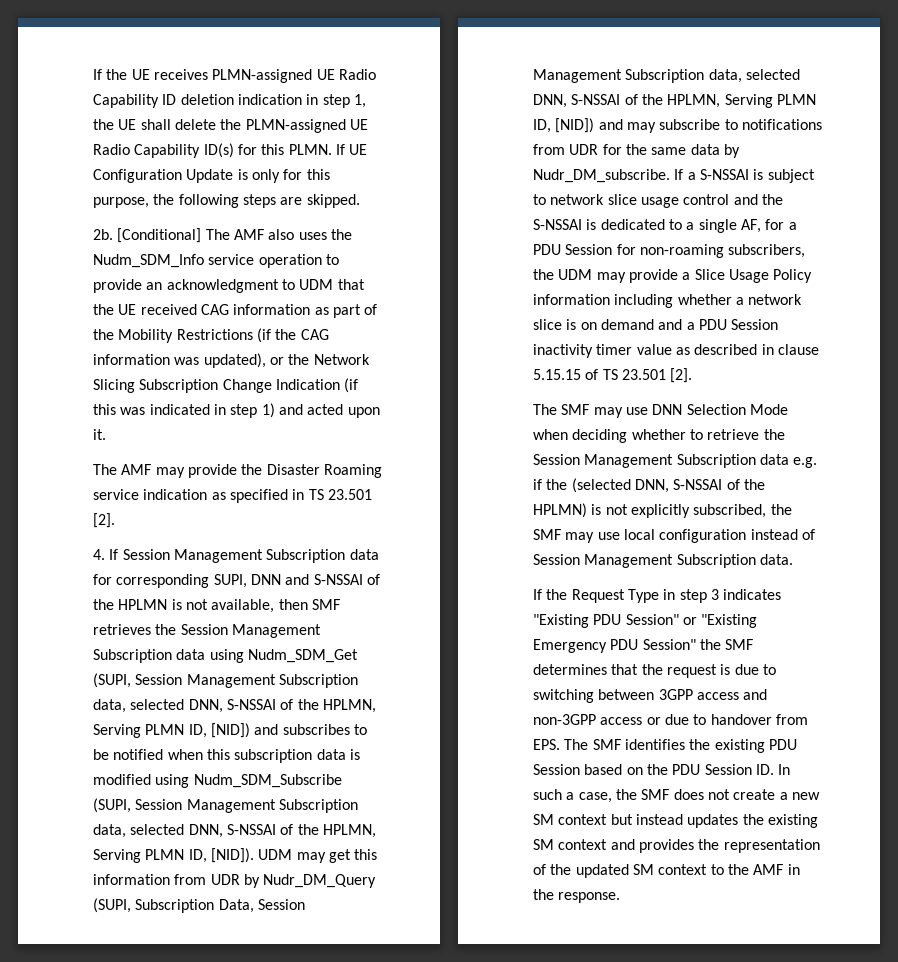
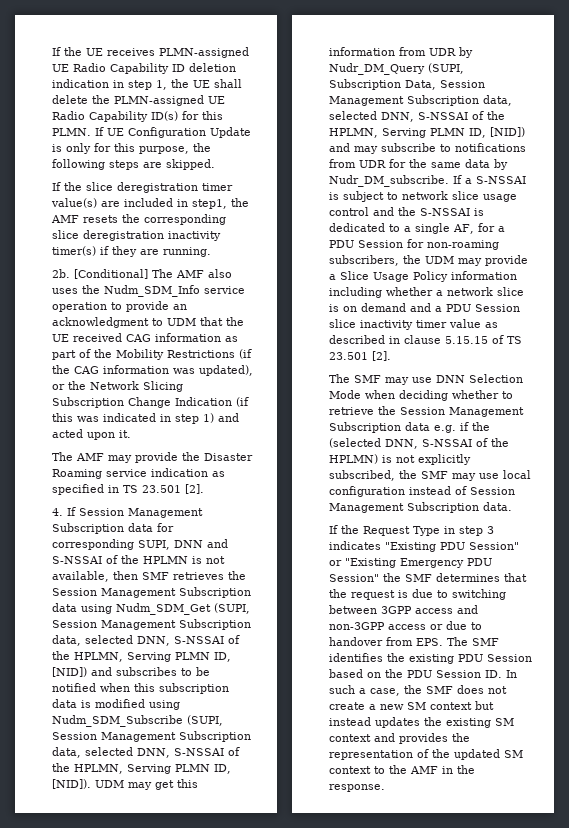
+ If the slice deregistration timer value(s) are included in step1, the AMF resets the corresponding slice deregistration inactivity timer(s) if they are running.
- If a S-NSSAI is subject to network slice usage control and the S-NSSAI is dedicated to a single AF, for a PDU Session for non-roaming subscribers, the UDM may provide a Slice Usage Policy information including whether a network slice is on demand and a PDU Session inactivity timer value as described in clause 5.15.15 of TS 23.501 [2].
+ If a S-NSSAI is subject to network slice usage control and the S-NSSAI is dedicated to a single AF, for a PDU Session for non-roaming subscribers, the UDM may provide a Slice Usage Policy information including whether a network slice is on demand and a PDU Session slice inactivity timer value as described in clause 5.15.15 of TS 23.501 [2].

